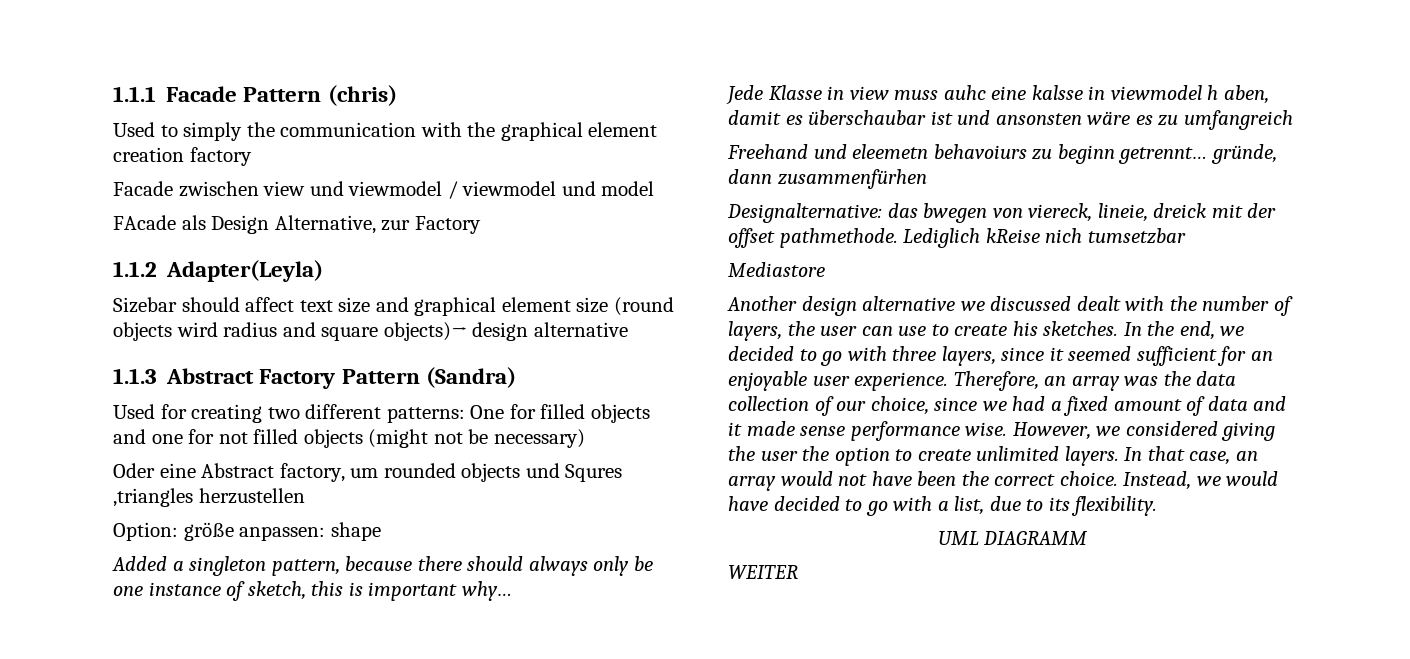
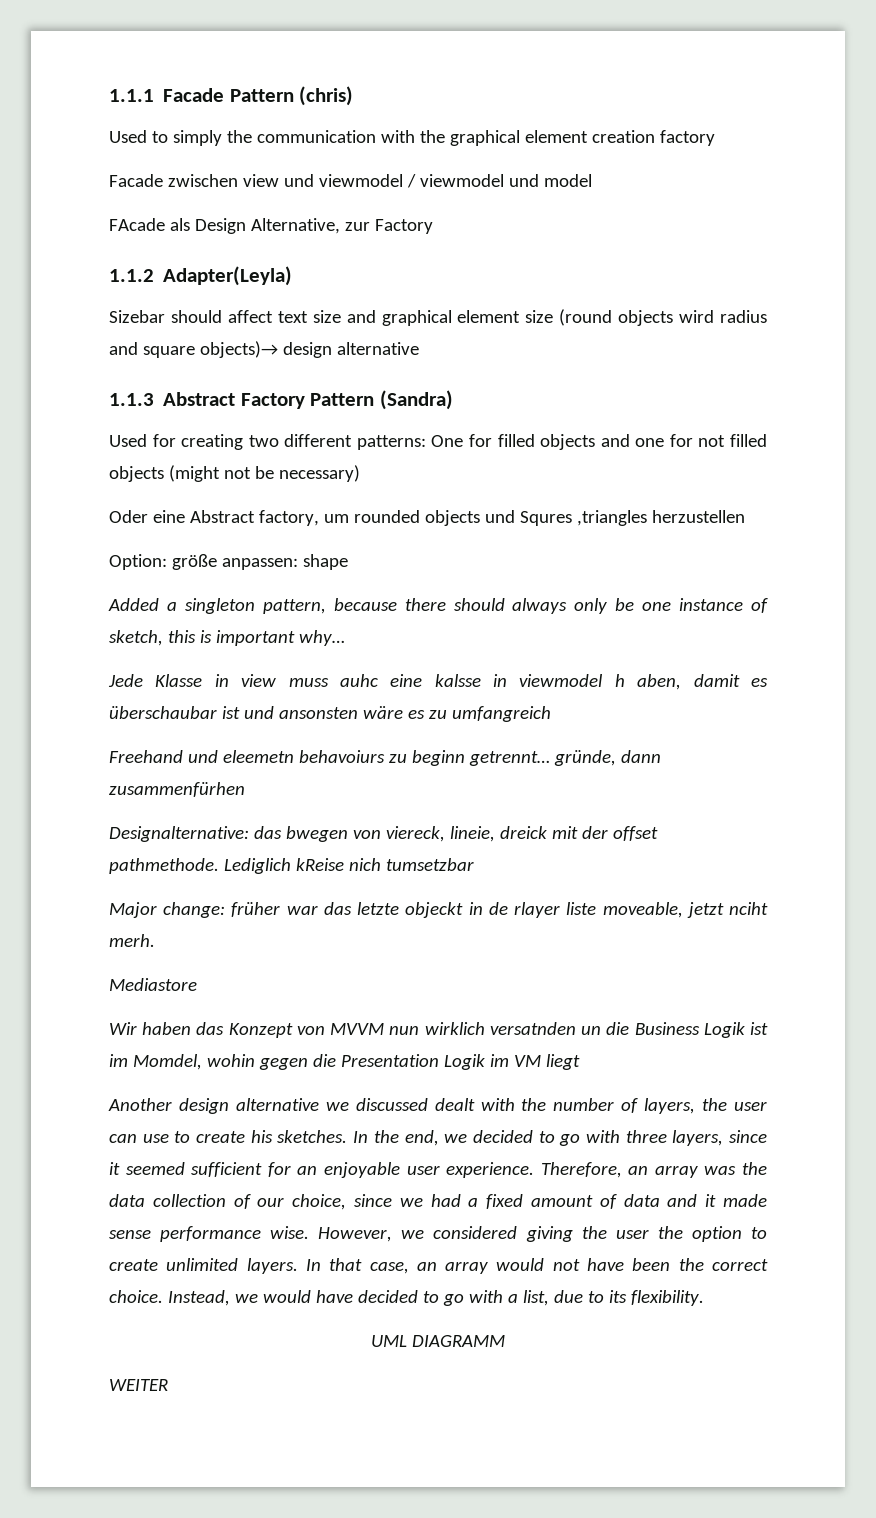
+ Major change: früher war das letzte objeckt in de rlayer liste moveable, jetzt nciht merh.
  Mediastore
+ Wir haben das Konzept von MVVM nun wirklich versatnden un die Business Logik ist im Momdel, wohin gegen die Presentation Logik im VM liegt

